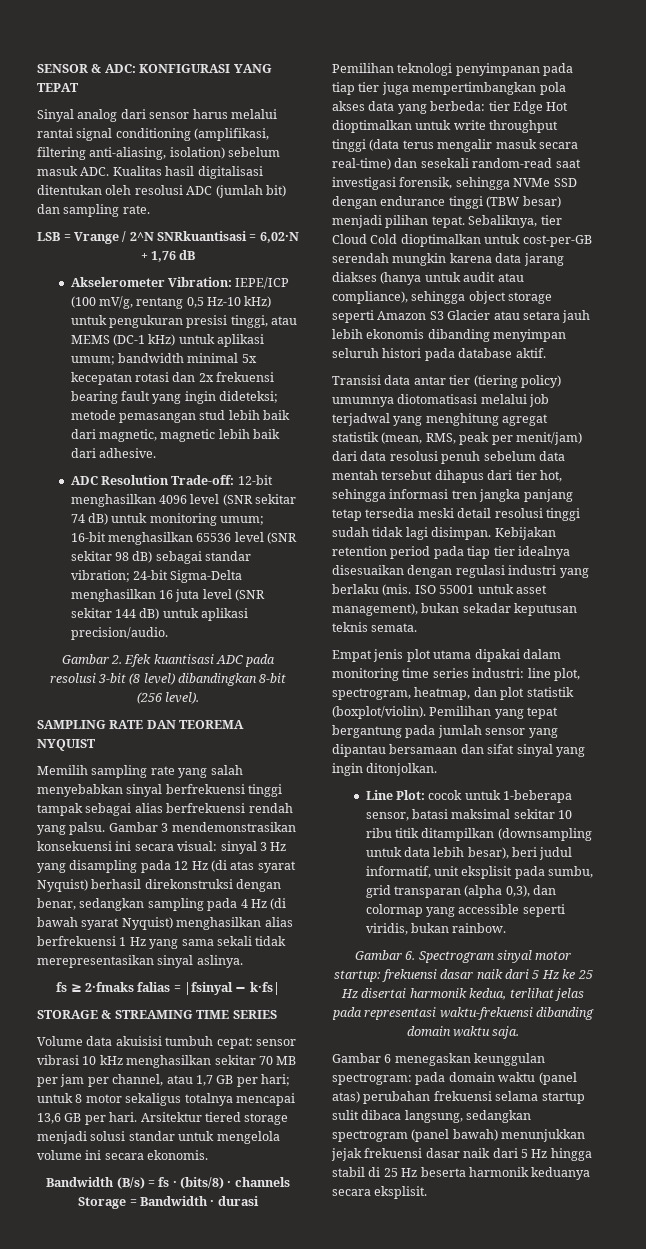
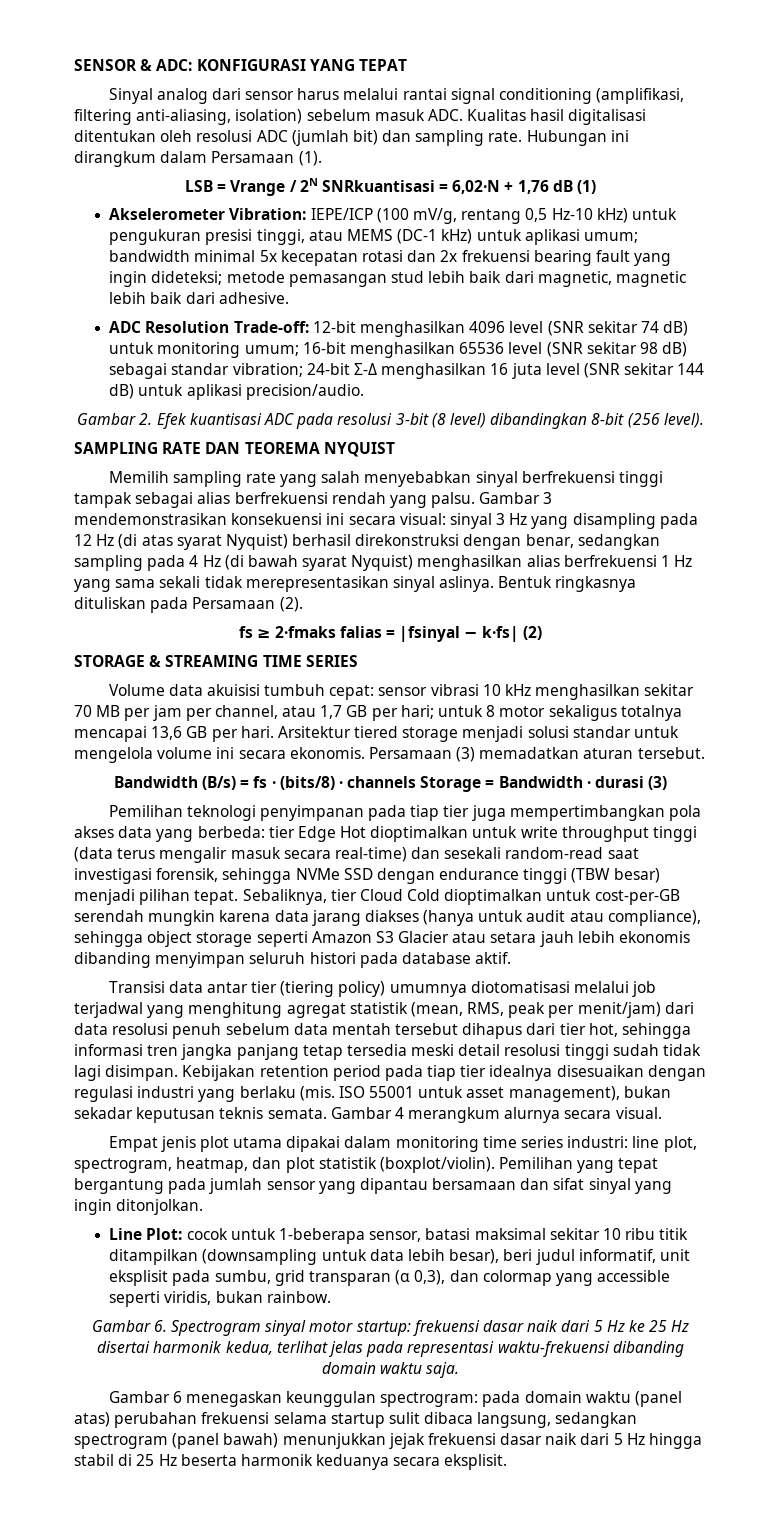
+ Hubungan ini dirangkum dalam Persamaan (1).
- LSB = Vrange / 2^N SNRkuantisasi = 6,02·N + 1,76 dB
+ LSB = Vrange / 2N SNRkuantisasi = 6,02·N + 1,76 dB (1)
- ADC Resolution Trade-off: 12-bit menghasilkan 4096 level (SNR sekitar 74 dB) untuk monitoring umum; 16-bit menghasilkan 65536 level (SNR sekitar 98 dB) sebagai standar vibration; 24-bit Sigma-Delta menghasilkan 16 juta level (SNR sekitar 144 dB) untuk aplikasi precision/audio.
+ ADC Resolution Trade-off: 12-bit menghasilkan 4096 level (SNR sekitar 74 dB) untuk monitoring umum; 16-bit menghasilkan 65536 level (SNR sekitar 98 dB) sebagai standar vibration; 24-bit Σ-Δ menghasilkan 16 juta level (SNR sekitar 144 dB) untuk aplikasi precision/audio.
+ Bentuk ringkasnya dituliskan pada Persamaan (2).
- fs ≥ 2·fmaks falias = |fsinyal − k·fs|
+ fs ≥ 2·fmaks falias = |fsinyal − k·fs| (2)
+ Persamaan (3) memadatkan aturan tersebut.
- Bandwidth (B/s) = fs · (bits/8) · channels Storage = Bandwidth · durasi
+ Bandwidth (B/s) = fs · (bits/8) · channels Storage = Bandwidth · durasi (3)
+ Gambar 4 merangkum alurnya secara visual.
- Line Plot: cocok untuk 1-beberapa sensor, batasi maksimal sekitar 10 ribu titik ditampilkan (downsampling untuk data lebih besar), beri judul informatif, unit eksplisit pada sumbu, grid transparan (alpha 0,3), dan colormap yang accessible seperti viridis, bukan rainbow.
+ Line Plot: cocok untuk 1-beberapa sensor, batasi maksimal sekitar 10 ribu titik ditampilkan (downsampling untuk data lebih besar), beri judul informatif, unit eksplisit pada sumbu, grid transparan (α 0,3), dan colormap yang accessible seperti viridis, bukan rainbow.

